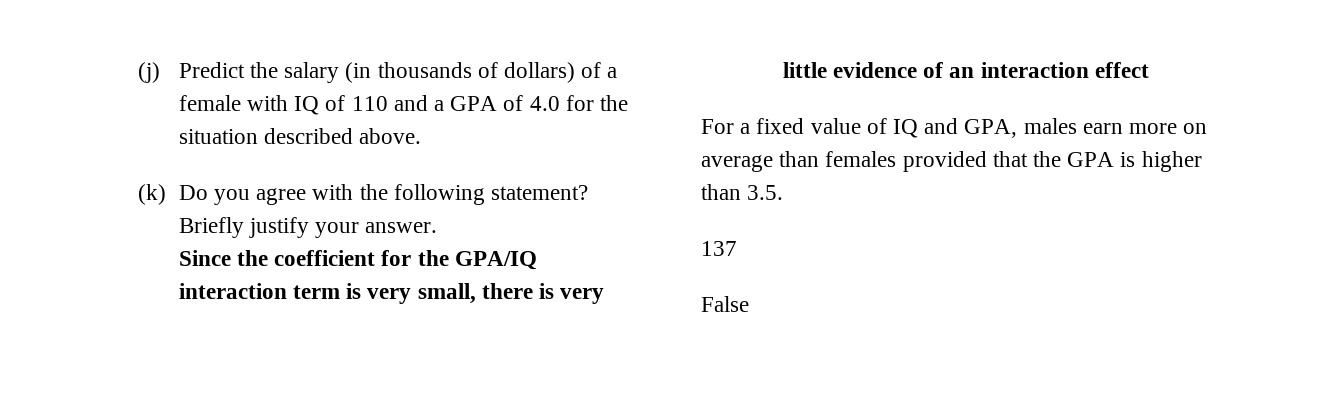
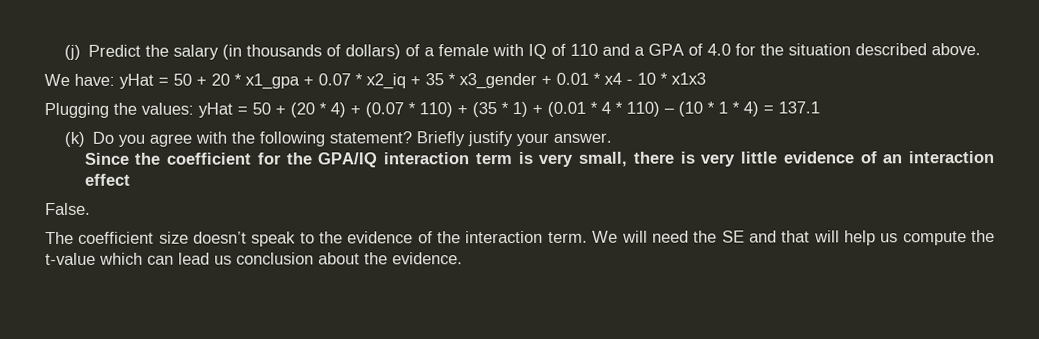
+ We have: yHat = 50 + 20 * x1_gpa + 0.07 * x2_iq + 35 * x3_gender + 0.01 * x4 - 10 * x1x3
+ Plugging the values: yHat = 50 + (20 * 4) + (0.07 * 110) + (35 * 1) + (0.01 * 4 * 110) – (10 * 1 * 4) = 137.1
- For a fixed value of IQ and GPA, males earn more on average than females provided that the GPA is higher than 3.5.
- 137
- False
+ False.
+ The coefficient size doesn’t speak to the evidence of the interaction term. We will need the SE and that will help us compute the t-value which can lead us conclusion about the evidence.

